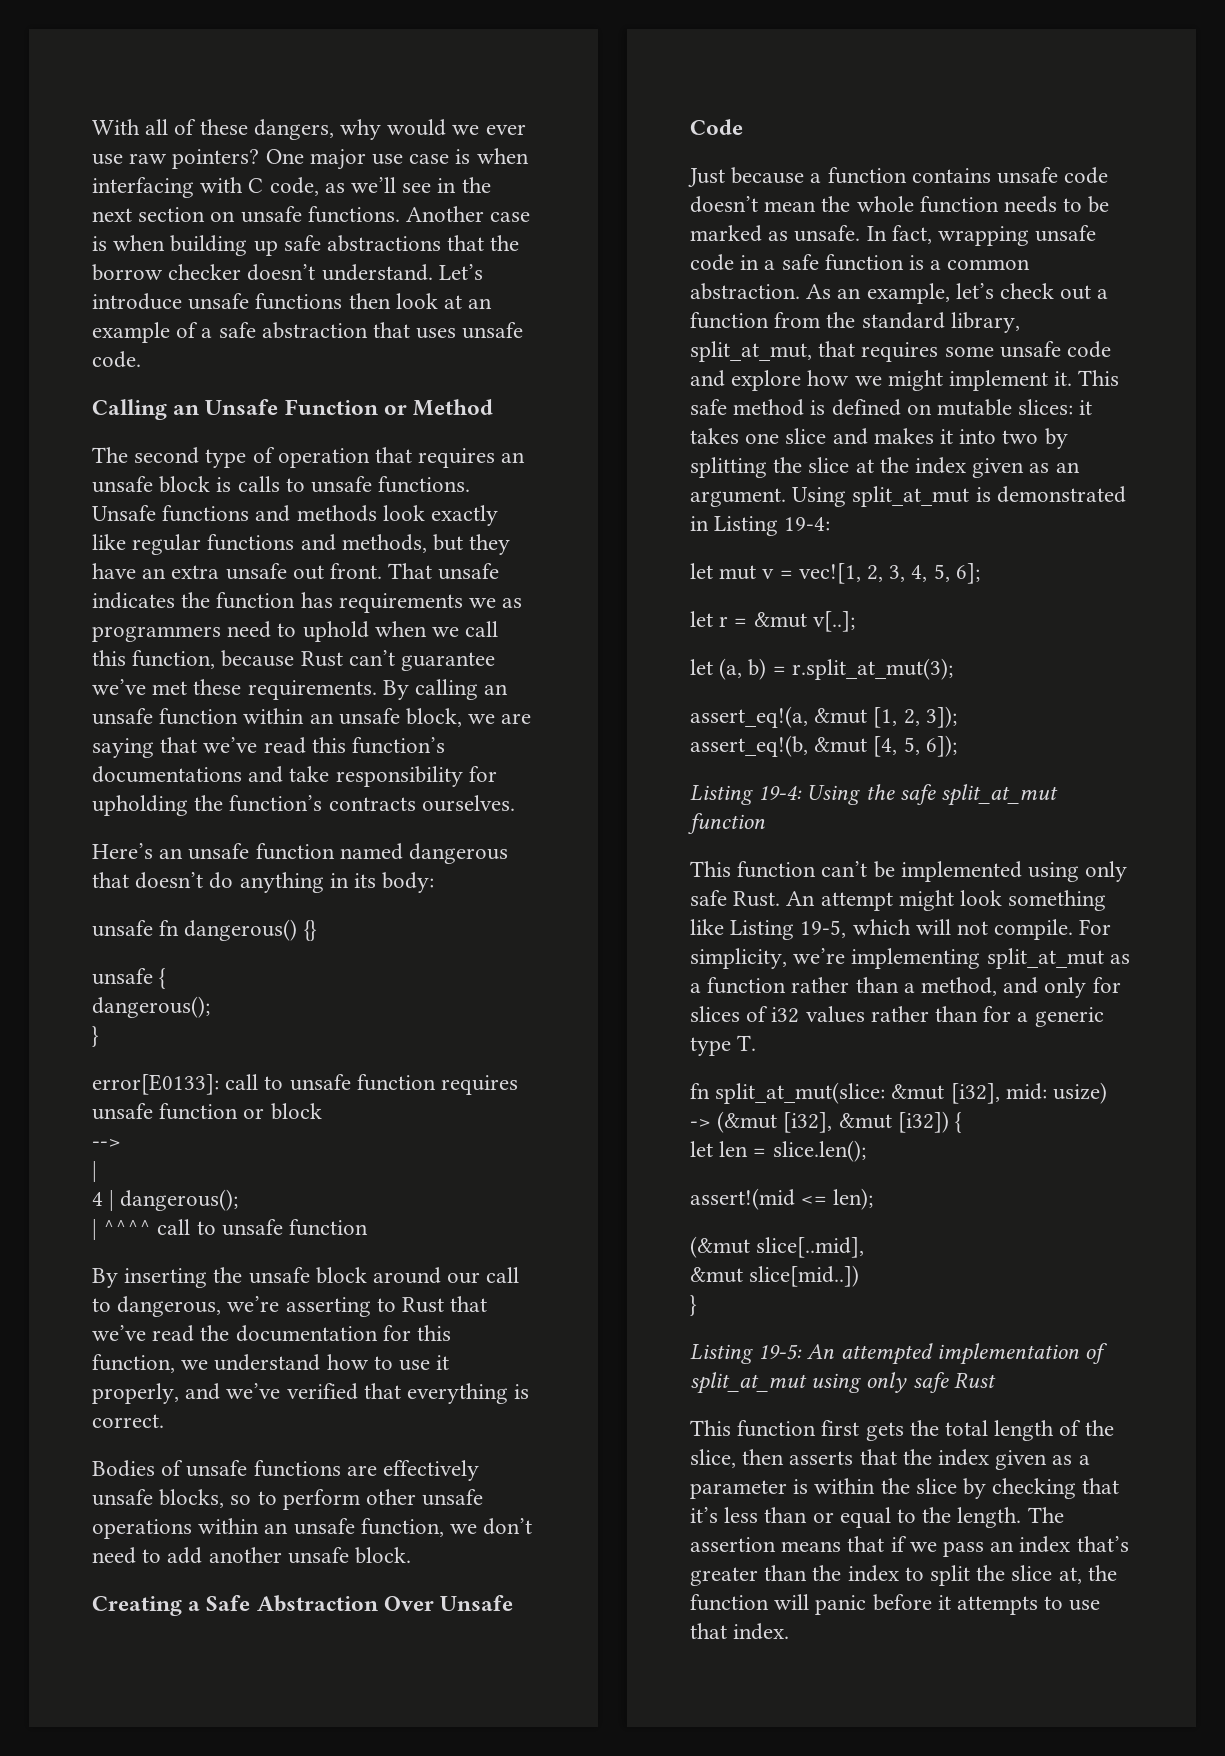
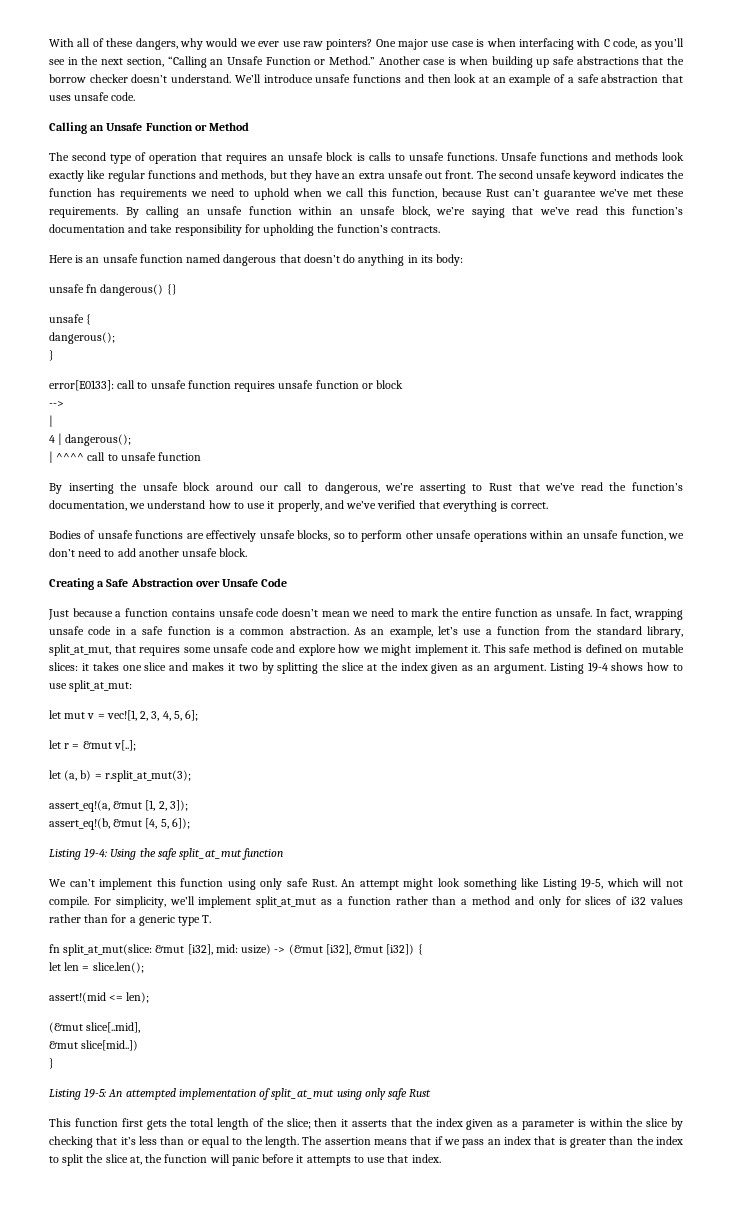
- One major use case is when interfacing with C code, as we’ll see in the next section on unsafe functions.
+ One major use case is when interfacing with C code, as you’ll see in the next section, “Calling an Unsafe Function or Method.”
- Let’s introduce unsafe functions then look at an example of a safe abstraction that uses unsafe code.
+ We’ll introduce unsafe functions and then look at an example of a safe abstraction that uses unsafe code.
- That unsafe indicates the function has requirements we as programmers need to uphold when we call this function, because Rust can’t guarantee we’ve met these requirements.
+ The second unsafe keyword indicates the function has requirements we need to uphold when we call this function, because Rust can’t guarantee we’ve met these requirements.
- By calling an unsafe function within an unsafe block, we are saying that we’ve read this function’s documentations and take responsibility for upholding the function’s contracts ourselves.
- Here’s an unsafe function named dangerous that doesn’t do anything in its body:
+ By calling an unsafe function within an unsafe block, we’re saying that we’ve read this function’s documentation and take responsibility for upholding the function’s contracts.
+ Here is an unsafe function named dangerous that doesn’t do anything in its body:
- By inserting the unsafe block around our call to dangerous, we’re asserting to Rust that we’ve read the documentation for this function, we understand how to use it properly, and we’ve verified that everything is correct.
+ By inserting the unsafe block around our call to dangerous, we’re asserting to Rust that we’ve read the function’s documentation, we understand how to use it properly, and we’ve verified that everything is correct.
- Creating a Safe Abstraction Over Unsafe Code
+ Creating a Safe Abstraction over Unsafe Code
- Just because a function contains unsafe code doesn’t mean the whole function needs to be marked as unsafe.
+ Just because a function contains unsafe code doesn’t mean we need to mark the entire function as unsafe.
- As an example, let’s check out a function from the standard library, split_at_mut, that requires some unsafe code and explore how we might implement it.
+ As an example, let’s use a function from the standard library, split_at_mut, that requires some unsafe code and explore how we might implement it.
- This safe method is defined on mutable slices: it takes one slice and makes it into two by splitting the slice at the index given as an argument.
+ This safe method is defined on mutable slices: it takes one slice and makes it two by splitting the slice at the index given as an argument.
- Using split_at_mut is demonstrated in Listing 19-4:
+ Listing 19-4 shows how to use split_at_mut:
- This function can’t be implemented using only safe Rust.
+ We can’t implement this function using only safe Rust.
- For simplicity, we’re implementing split_at_mut as a function rather than a method, and only for slices of i32 values rather than for a generic type T.
+ For simplicity, we’ll implement split_at_mut as a function rather than a method and only for slices of i32 values rather than for a generic type T.
- This function first gets the total length of the slice, then asserts that the index given as a parameter is within the slice by checking that it’s less than or equal to the length.
+ This function first gets the total length of the slice; then it asserts that the index given as a parameter is within the slice by checking that it’s less than or equal to the length.
- The assertion means that if we pass an index that’s greater than the index to split the slice at, the function will panic before it attempts to use that index.
+ The assertion means that if we pass an index that is greater than the index to split the slice at, the function will panic before it attempts to use that index.

